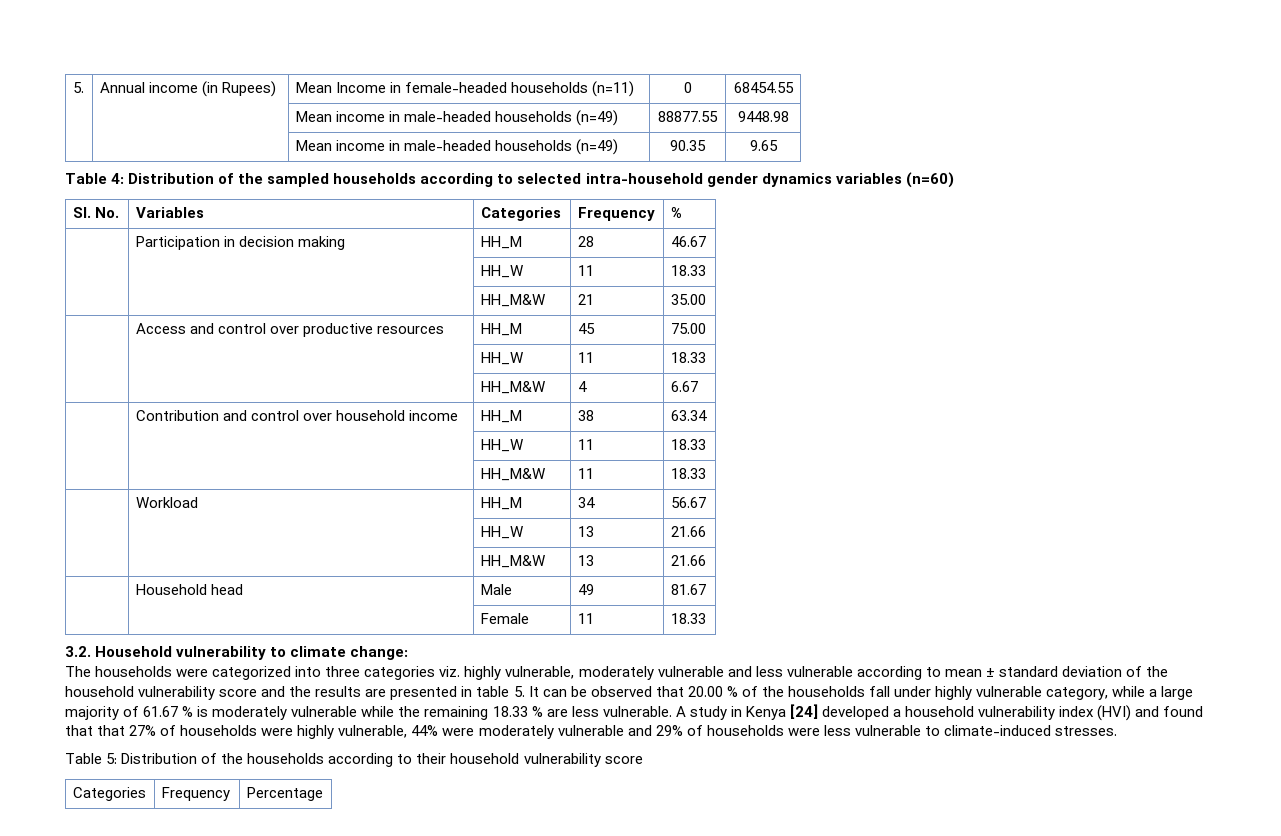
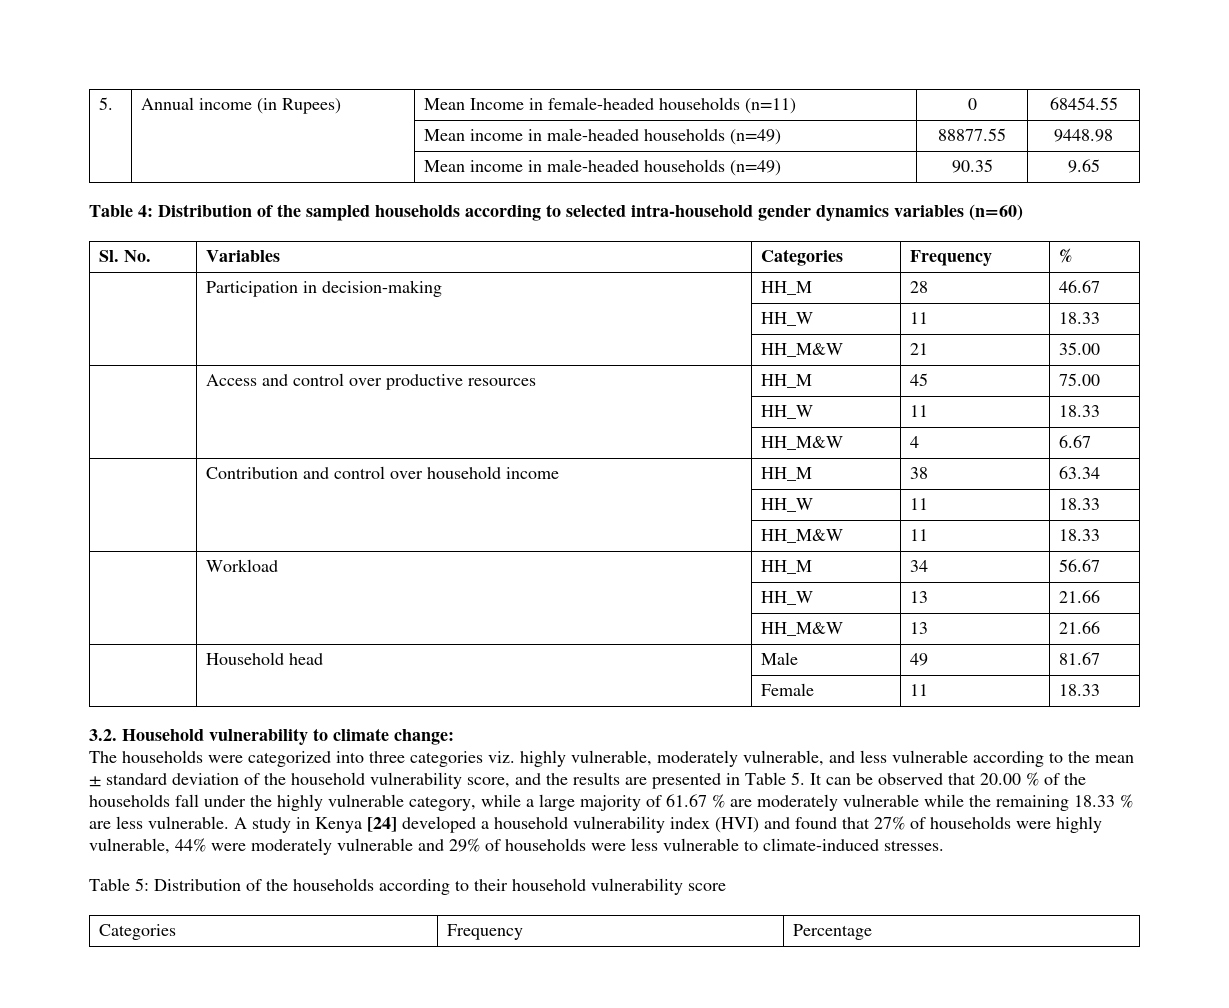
- | Participation in decision making | HH_M | 28 | 46.67
+ | Participation in decision-making | HH_M | 28 | 46.67
- The households were categorized into three categories viz. highly vulnerable, moderately vulnerable and less vulnerable according to mean ± standard deviation of the household vulnerability score and the results are presented in table 5. It can be observed that 20.00 % of the households fall under highly vulnerable category, while a large majority of 61.67 % is moderately vulnerable while the remaining 18.33 % are less vulnerable.
+ The households were categorized into three categories viz. highly vulnerable, moderately vulnerable, and less vulnerable according to the mean ± standard deviation of the household vulnerability score, and the results are presented in Table 5. It can be observed that 20.00 % of the households fall under the highly vulnerable category, while a large majority of 61.67 % are moderately vulnerable while the remaining 18.33 % are less vulnerable.
- A study in Kenya [24] developed a household vulnerability index (HVI) and found that that 27% of households were highly vulnerable, 44% were moderately vulnerable and 29% of households were less vulnerable to climate-induced stresses.
+ A study in Kenya [24] developed a household vulnerability index (HVI) and found that 27% of households were highly vulnerable, 44% were moderately vulnerable and 29% of households were less vulnerable to climate-induced stresses.

